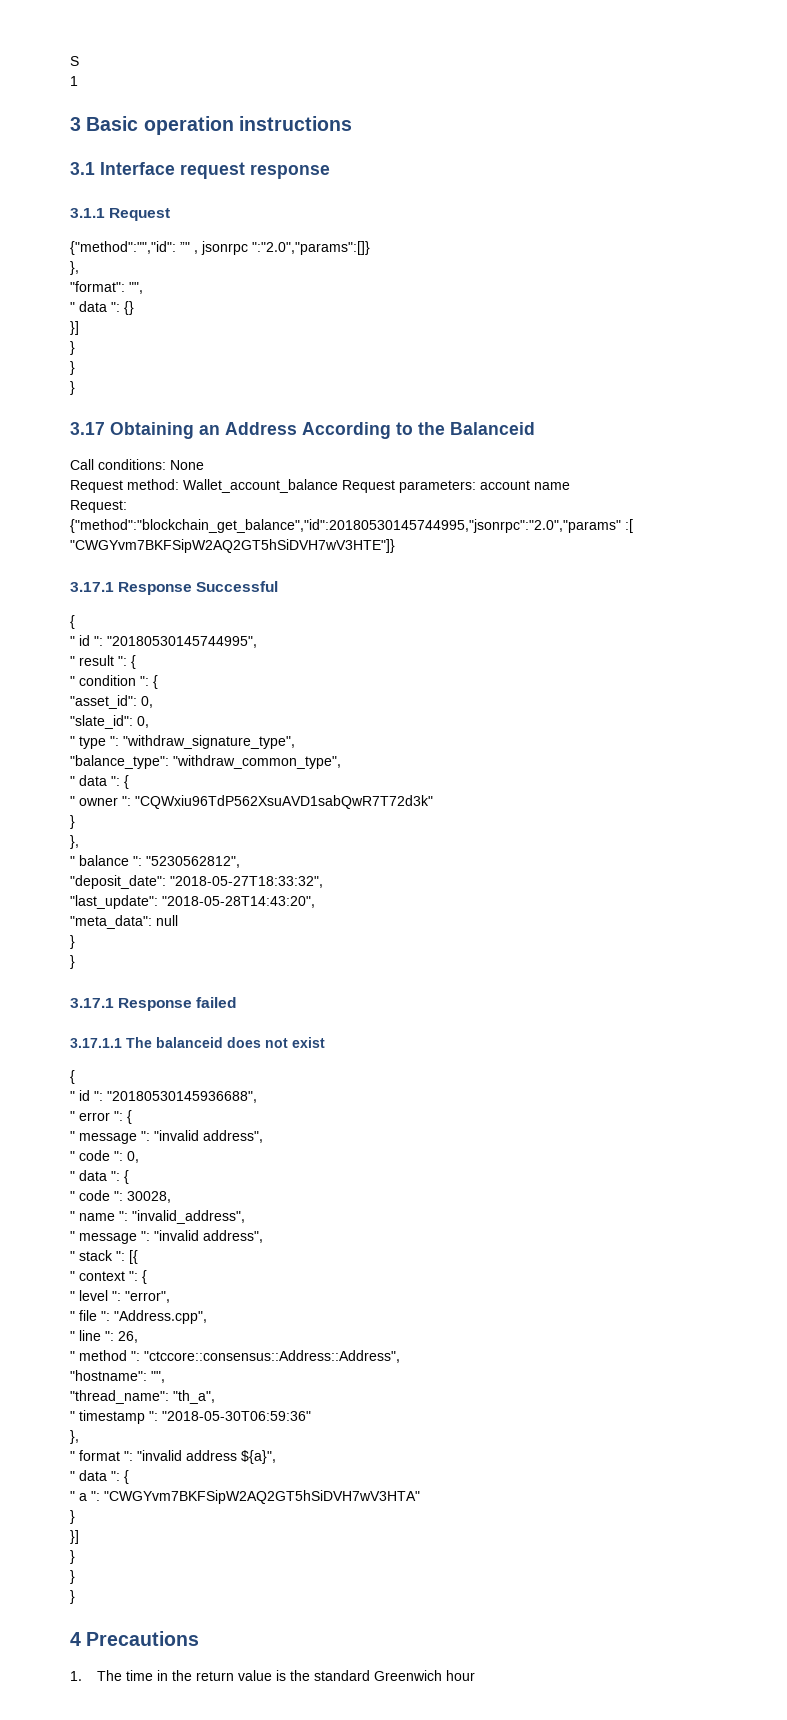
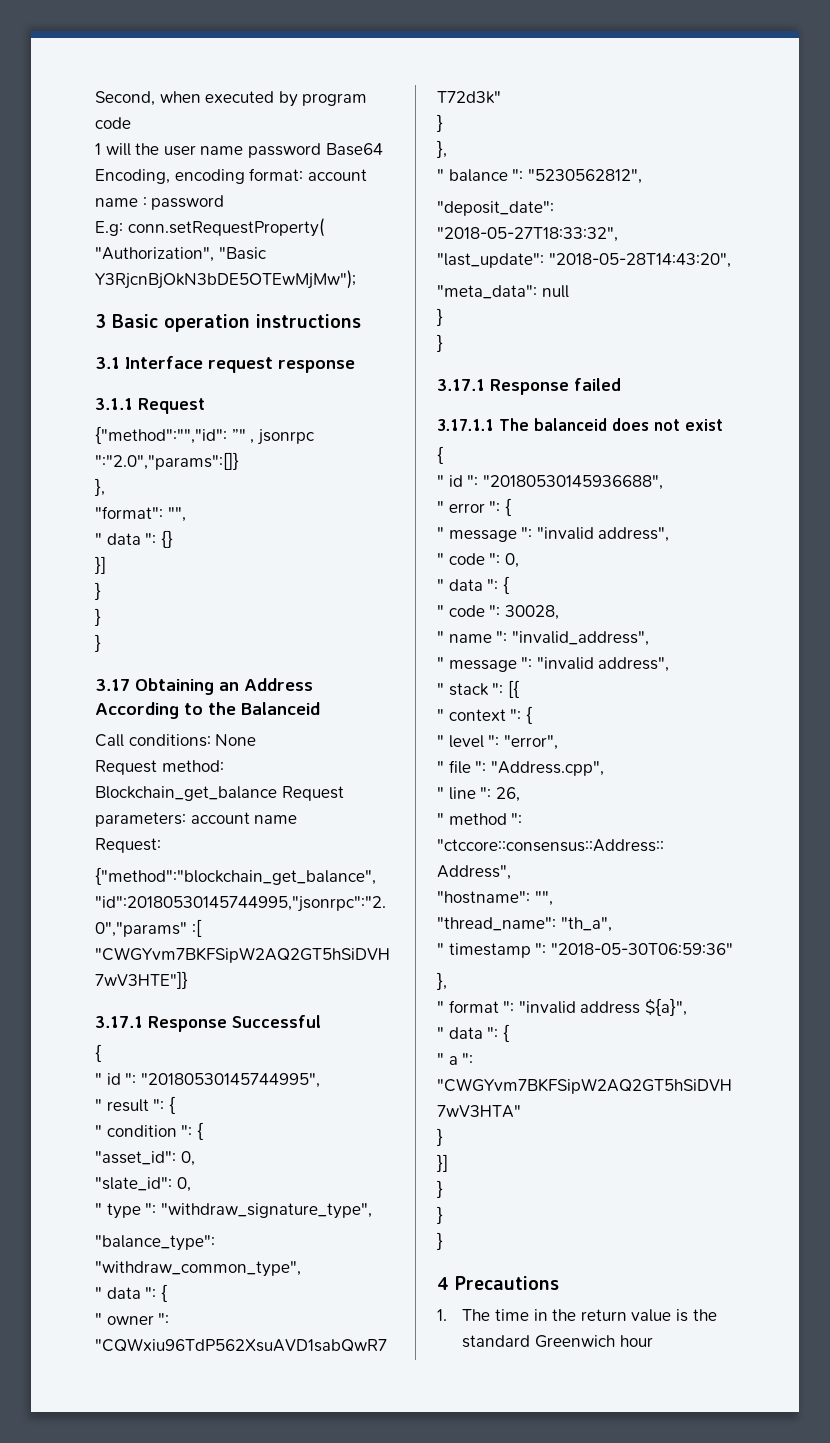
- S
- 1
+ Second, when executed by program code
+ 1 will the user name password Base64 Encoding, encoding format: account name : password
+ E.g: conn.setRequestProperty( "Authorization", "Basic Y3RjcnBjOkN3bDE5OTEwMjMw");
- Request method: Wallet_account_balance Request parameters: account name
+ Request method: Blockchain_get_balance Request parameters: account name

